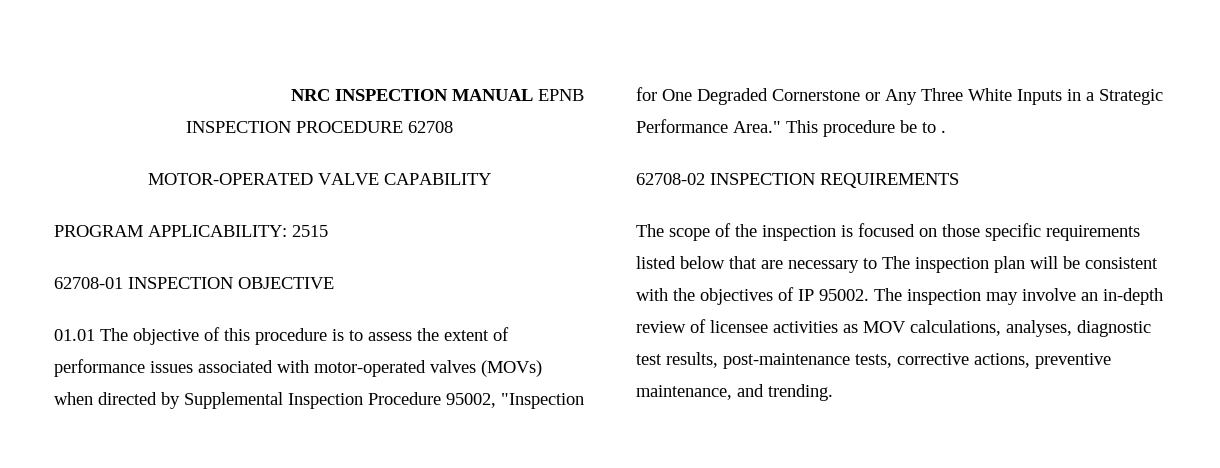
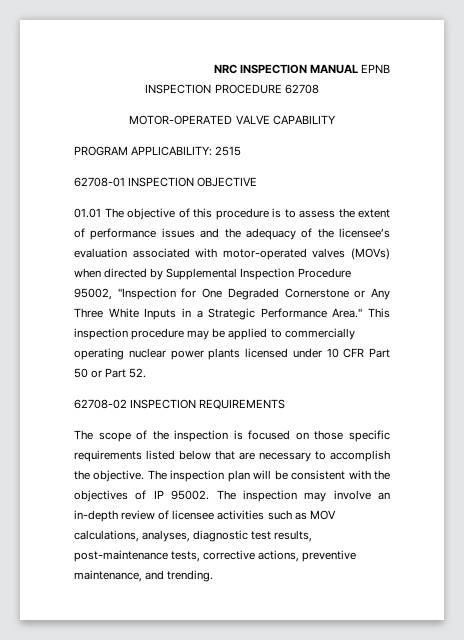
- 01.01 The objective of this procedure is to assess the extent of performance issues associated with motor-operated valves (MOVs) when directed by Supplemental Inspection Procedure 95002, "Inspection for One Degraded Cornerstone or Any Three White Inputs in a Strategic Performance Area."
+ 01.01 The objective of this procedure is to assess the extent of performance issues and the adequacy of the licensee’s evaluation associated with motor-operated valves (MOVs) when directed by Supplemental Inspection Procedure 95002, "Inspection for One Degraded Cornerstone or Any Three White Inputs in a Strategic Performance Area."
- This procedure be to .
+ This inspection procedure may be applied to commercially operating nuclear power plants licensed under 10 CFR Part 50 or Part 52.
- The scope of the inspection is focused on those specific requirements listed below that are necessary to The inspection plan will be consistent with the objectives of IP 95002.
+ The scope of the inspection is focused on those specific requirements listed below that are necessary to accomplish the objective. The inspection plan will be consistent with the objectives of IP 95002.
- The inspection may involve an in-depth review of licensee activities as MOV calculations, analyses, diagnostic test results, post-maintenance tests, corrective actions, preventive maintenance, and trending.
+ The inspection may involve an in-depth review of licensee activities such as MOV calculations, analyses, diagnostic test results, post-maintenance tests, corrective actions, preventive maintenance, and trending.

